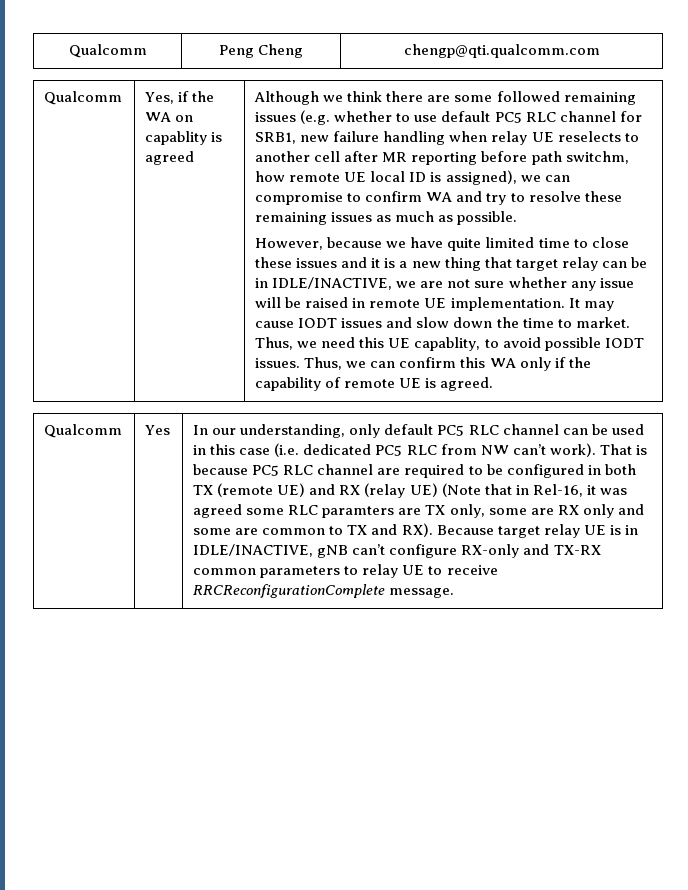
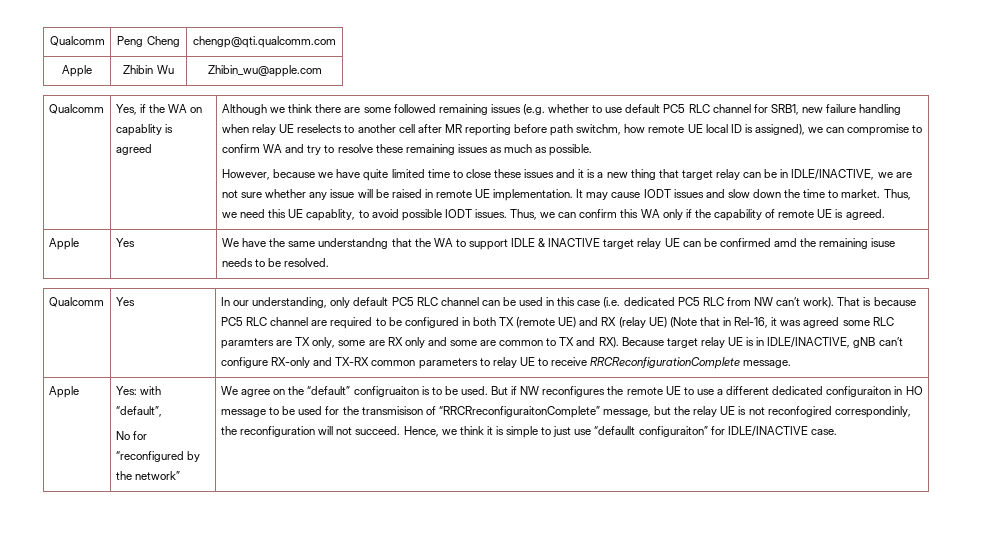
+ Apple | Zhibin Wu | Zhibin_wu@apple.com
+ Apple | Yes | We have the same understandng that the WA to support IDLE & INACTIVE target relay UE can be confirmed amd the remaining isuse needs to be resolved.
+ Apple | Yes: with “default”,
+ No for “reconfigured by the network” | We agree on the “default” configruaiton is to be used. But if NW reconfigures the remote UE to use a different dedicated configuraiton in HO message to be used for the transmisison of “RRCRreconfiguraitonComplete” message, but the relay UE is not reconfogired correspondinly, the reconfiguration will not succeed. Hence, we think it is simple to just use “defaullt configuraiton” for IDLE/INACTIVE case.

